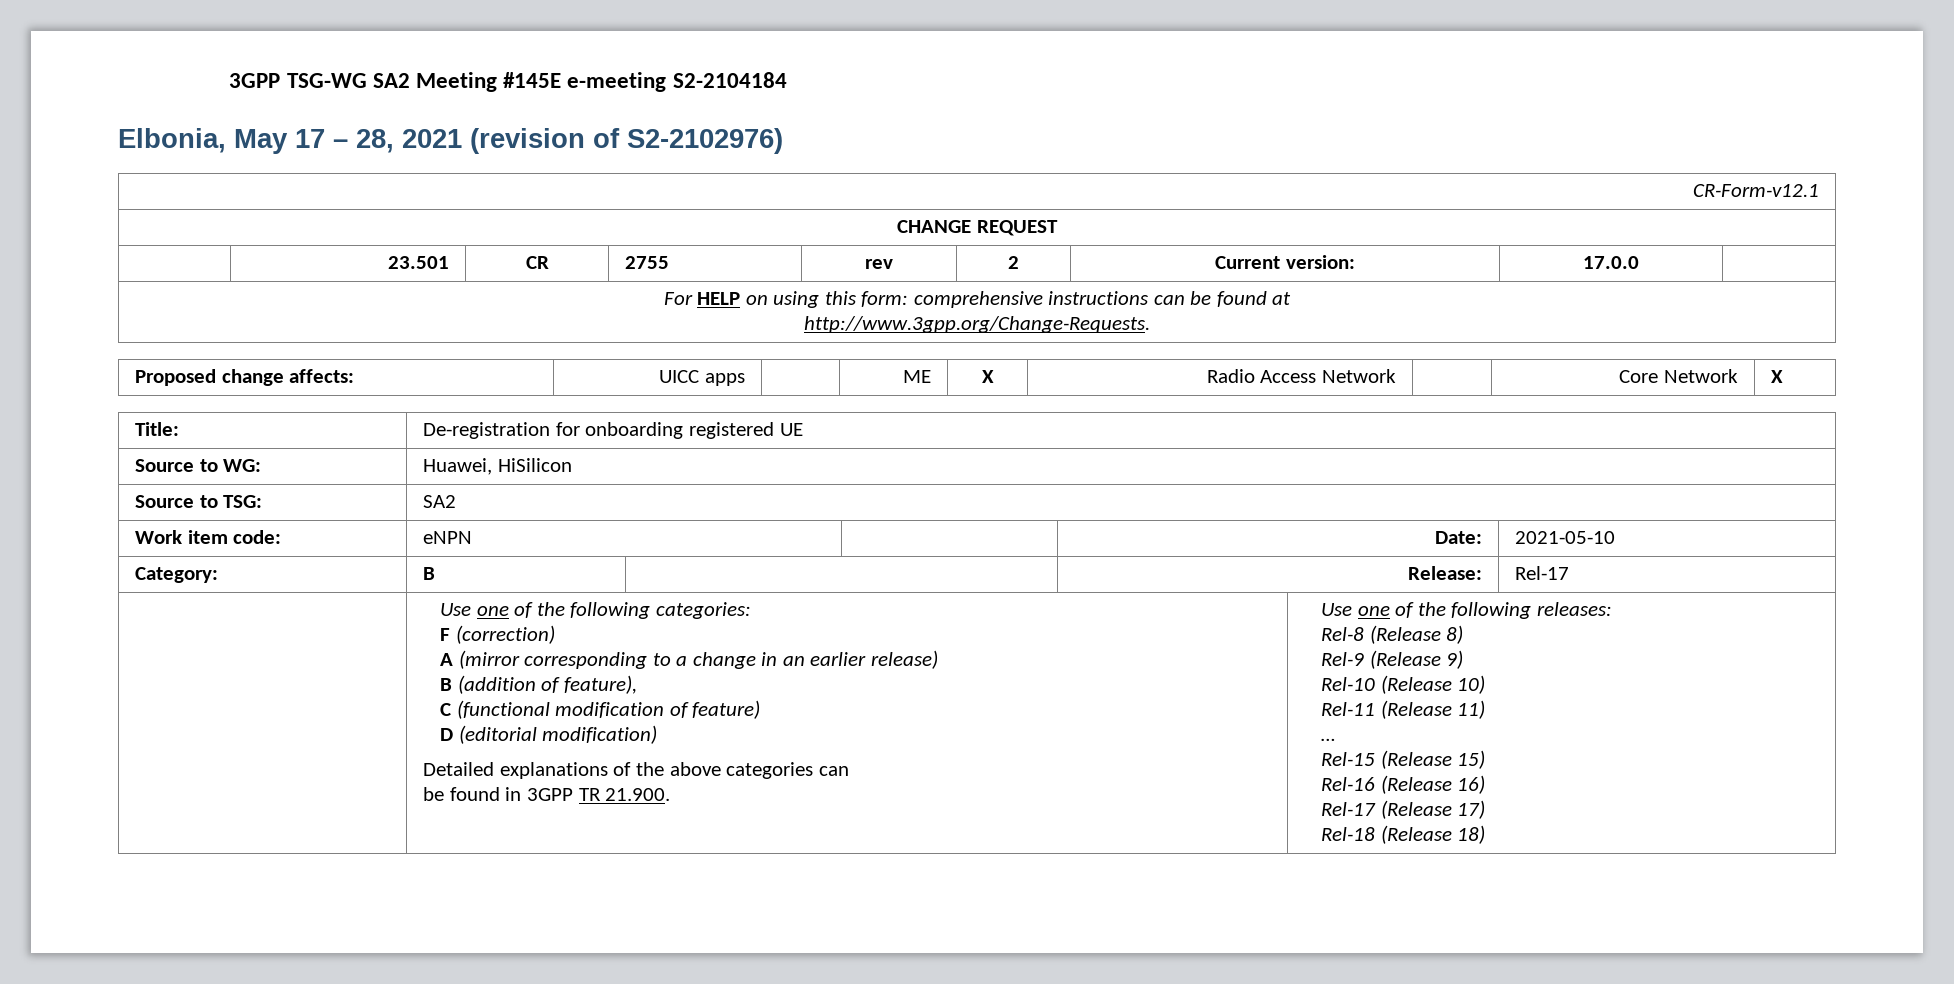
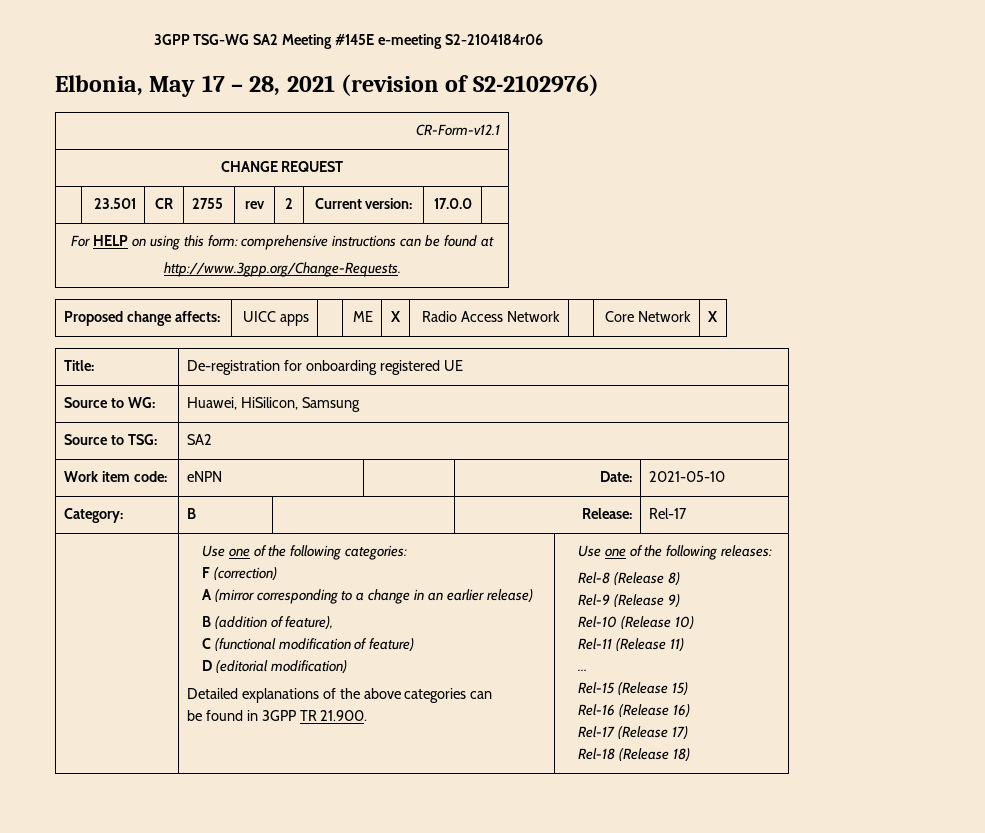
- 3GPP TSG-WG SA2 Meeting #145E e-meeting S2-2104184
+ 3GPP TSG-WG SA2 Meeting #145E e-meeting S2-2104184r06
- Source to WG: | Huawei, HiSilicon
+ Source to WG: | Huawei, HiSilicon, Samsung

